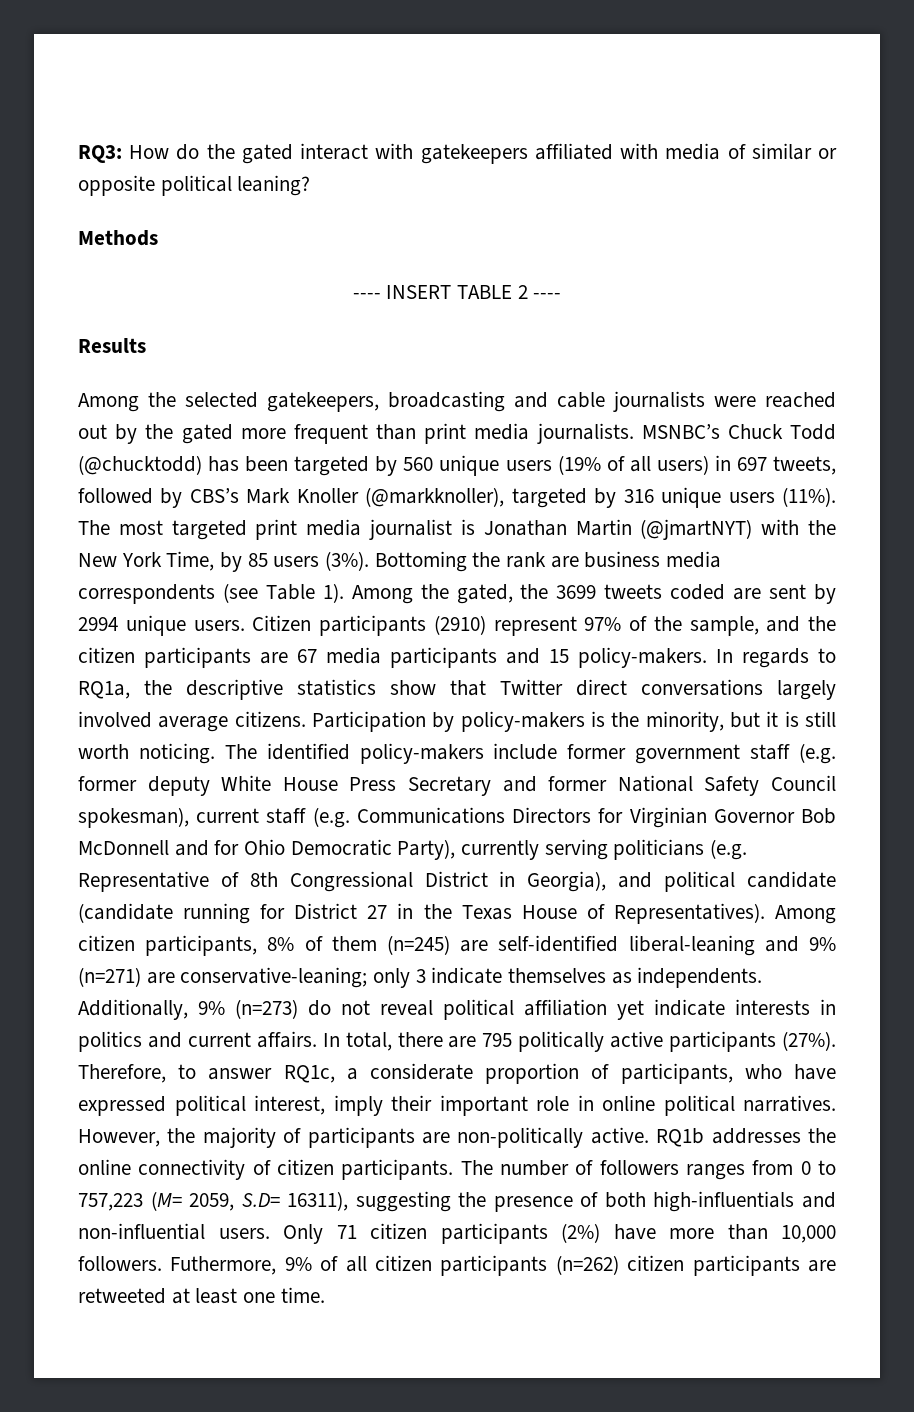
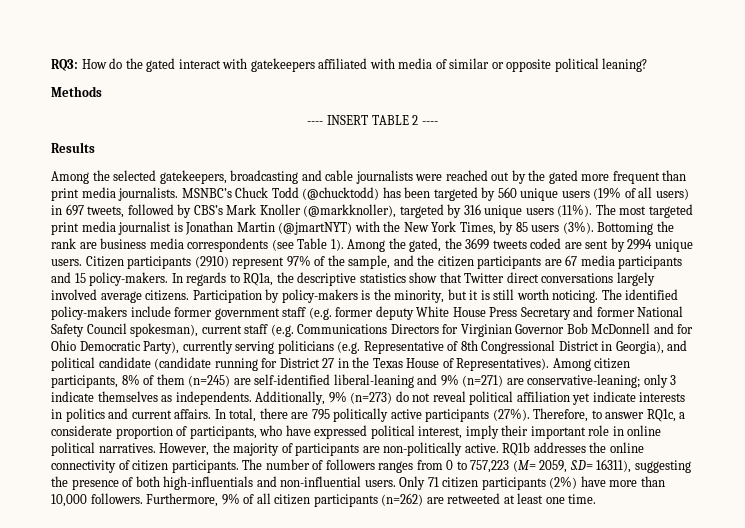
- The most targeted print media journalist is Jonathan Martin (@jmartNYT) with the New York Time, by 85 users (3%).
+ The most targeted print media journalist is Jonathan Martin (@jmartNYT) with the New York Times, by 85 users (3%).
- Futhermore, 9% of all citizen participants (n=262) citizen participants are retweeted at least one time.
+ Furthermore, 9% of all citizen participants (n=262) are retweeted at least one time.

